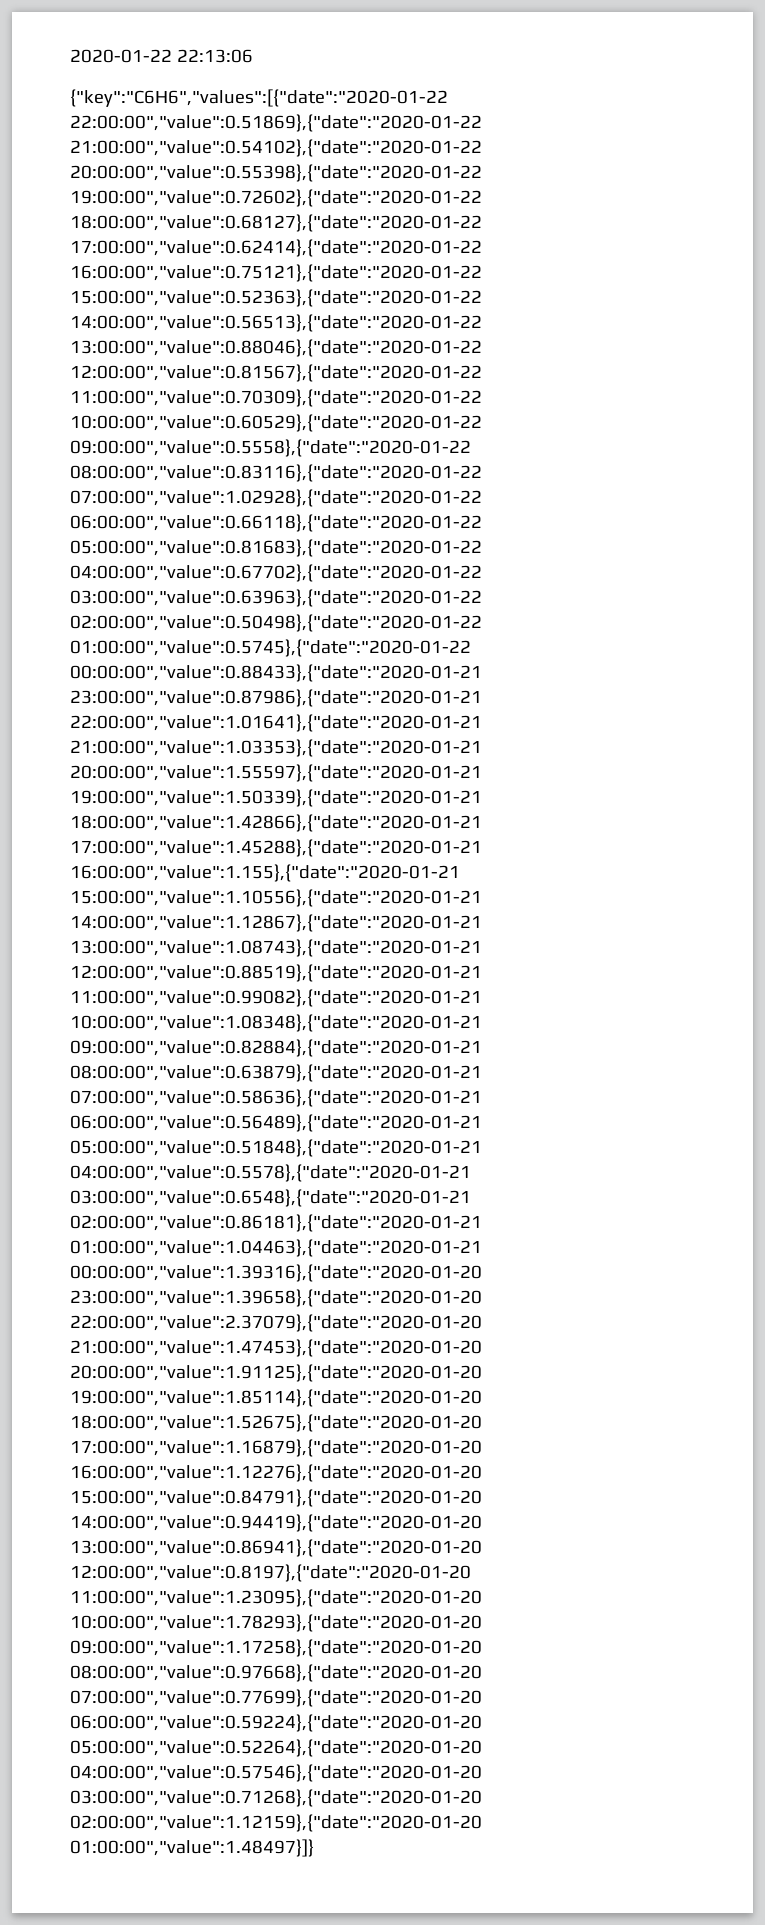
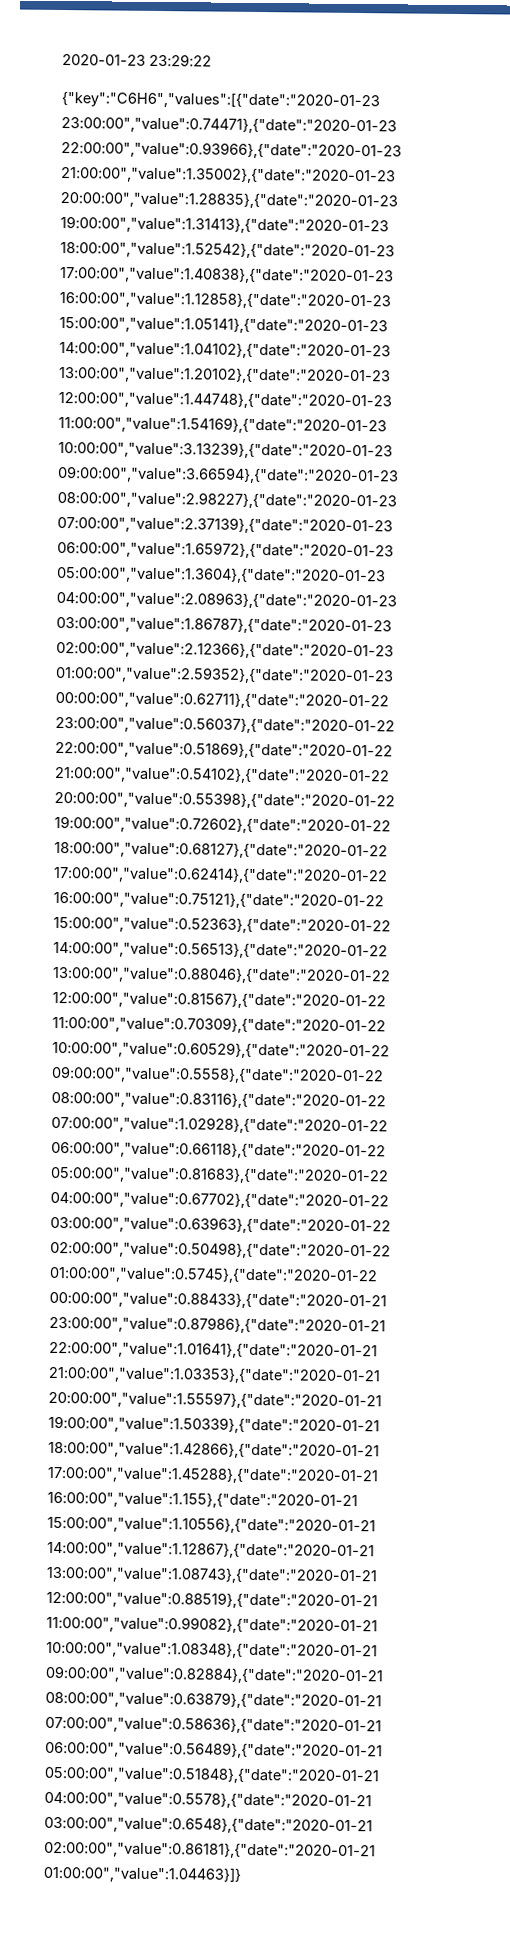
- 2020-01-22 22:13:06
- {"key":"C6H6","values":[{"date":"2020-01-22 22:00:00","value":0.51869},{"date":"2020-01-22 21:00:00","value":0.54102},{"date":"2020-01-22 20:00:00","value":0.55398},{"date":"2020-01-22 19:00:00","value":0.72602},{"date":"2020-01-22 18:00:00","value":0.68127},{"date":"2020-01-22 17:00:00","value":0.62414},{"date":"2020-01-22 16:00:00","value":0.75121},{"date":"2020-01-22 15:00:00","value":0.52363},{"date":"2020-01-22 14:00:00","value":0.56513},{"date":"2020-01-22 13:00:00","value":0.88046},{"date":"2020-01-22 12:00:00","value":0.81567},{"date":"2020-01-22 11:00:00","value":0.70309},{"date":"2020-01-22 10:00:00","value":0.60529},{"date":"2020-01-22 09:00:00","value":0.5558},{"date":"2020-01-22 08:00:00","value":0.83116},{"date":"2020-01-22 07:00:00","value":1.02928},{"date":"2020-01-22 06:00:00","value":0.66118},{"date":"2020-01-22 05:00:00","value":0.81683},{"date":"2020-01-22 04:00:00","value":0.67702},{"date":"2020-01-22 03:00:00","value":0.63963},{"date":"2020-01-22 02:00:00","value":0.50498},{"date":"2020-01-22 01:00:00","value":0.5745},{"date":"2020-01-22 00:00:00","value":0.88433},{"date":"2020-01-21 23:00:00","value":0.87986},{"date":"2020-01-21 22:00:00","value":1.01641},{"date":"2020-01-21 21:00:00","value":1.03353},{"date":"2020-01-21 20:00:00","value":1.55597},{"date":"2020-01-21 19:00:00","value":1.50339},{"date":"2020-01-21 18:00:00","value":1.42866},{"date":"2020-01-21 17:00:00","value":1.45288},{"date":"2020-01-21 16:00:00","value":1.155},{"date":"2020-01-21 15:00:00","value":1.10556},{"date":"2020-01-21 14:00:00","value":1.12867},{"date":"2020-01-21 13:00:00","value":1.08743},{"date":"2020-01-21 12:00:00","value":0.88519},{"date":"2020-01-21 11:00:00","value":0.99082},{"date":"2020-01-21 10:00:00","value":1.08348},{"date":"2020-01-21 09:00:00","value":0.82884},{"date":"2020-01-21 08:00:00","value":0.63879},{"date":"2020-01-21 07:00:00","value":0.58636},{"date":"2020-01-21 06:00:00","value":0.56489},{"date":"2020-01-21 05:00:00","value":0.51848},{"date":"2020-01-21 04:00:00","value":0.5578},{"date":"2020-01-21 03:00:00","value":0.6548},{"date":"2020-01-21 02:00:00","value":0.86181},{"date":"2020-01-21 01:00:00","value":1.04463},{"date":"2020-01-21 00:00:00","value":1.39316},{"date":"2020-01-20 23:00:00","value":1.39658},{"date":"2020-01-20 22:00:00","value":2.37079},{"date":"2020-01-20 21:00:00","value":1.47453},{"date":"2020-01-20 20:00:00","value":1.91125},{"date":"2020-01-20 19:00:00","value":1.85114},{"date":"2020-01-20 18:00:00","value":1.52675},{"date":"2020-01-20 17:00:00","value":1.16879},{"date":"2020-01-20 16:00:00","value":1.12276},{"date":"2020-01-20 15:00:00","value":0.84791},{"date":"2020-01-20 14:00:00","value":0.94419},{"date":"2020-01-20 13:00:00","value":0.86941},{"date":"2020-01-20 12:00:00","value":0.8197},{"date":"2020-01-20 11:00:00","value":1.23095},{"date":"2020-01-20 10:00:00","value":1.78293},{"date":"2020-01-20 09:00:00","value":1.17258},{"date":"2020-01-20 08:00:00","value":0.97668},{"date":"2020-01-20 07:00:00","value":0.77699},{"date":"2020-01-20 06:00:00","value":0.59224},{"date":"2020-01-20 05:00:00","value":0.52264},{"date":"2020-01-20 04:00:00","value":0.57546},{"date":"2020-01-20 03:00:00","value":0.71268},{"date":"2020-01-20 02:00:00","value":1.12159},{"date":"2020-01-20 01:00:00","value":1.48497}]}
+ 2020-01-23 23:29:22
+ {"key":"C6H6","values":[{"date":"2020-01-23 23:00:00","value":0.74471},{"date":"2020-01-23 22:00:00","value":0.93966},{"date":"2020-01-23 21:00:00","value":1.35002},{"date":"2020-01-23 20:00:00","value":1.28835},{"date":"2020-01-23 19:00:00","value":1.31413},{"date":"2020-01-23 18:00:00","value":1.52542},{"date":"2020-01-23 17:00:00","value":1.40838},{"date":"2020-01-23 16:00:00","value":1.12858},{"date":"2020-01-23 15:00:00","value":1.05141},{"date":"2020-01-23 14:00:00","value":1.04102},{"date":"2020-01-23 13:00:00","value":1.20102},{"date":"2020-01-23 12:00:00","value":1.44748},{"date":"2020-01-23 11:00:00","value":1.54169},{"date":"2020-01-23 10:00:00","value":3.13239},{"date":"2020-01-23 09:00:00","value":3.66594},{"date":"2020-01-23 08:00:00","value":2.98227},{"date":"2020-01-23 07:00:00","value":2.37139},{"date":"2020-01-23 06:00:00","value":1.65972},{"date":"2020-01-23 05:00:00","value":1.3604},{"date":"2020-01-23 04:00:00","value":2.08963},{"date":"2020-01-23 03:00:00","value":1.86787},{"date":"2020-01-23 02:00:00","value":2.12366},{"date":"2020-01-23 01:00:00","value":2.59352},{"date":"2020-01-23 00:00:00","value":0.62711},{"date":"2020-01-22 23:00:00","value":0.56037},{"date":"2020-01-22 22:00:00","value":0.51869},{"date":"2020-01-22 21:00:00","value":0.54102},{"date":"2020-01-22 20:00:00","value":0.55398},{"date":"2020-01-22 19:00:00","value":0.72602},{"date":"2020-01-22 18:00:00","value":0.68127},{"date":"2020-01-22 17:00:00","value":0.62414},{"date":"2020-01-22 16:00:00","value":0.75121},{"date":"2020-01-22 15:00:00","value":0.52363},{"date":"2020-01-22 14:00:00","value":0.56513},{"date":"2020-01-22 13:00:00","value":0.88046},{"date":"2020-01-22 12:00:00","value":0.81567},{"date":"2020-01-22 11:00:00","value":0.70309},{"date":"2020-01-22 10:00:00","value":0.60529},{"date":"2020-01-22 09:00:00","value":0.5558},{"date":"2020-01-22 08:00:00","value":0.83116},{"date":"2020-01-22 07:00:00","value":1.02928},{"date":"2020-01-22 06:00:00","value":0.66118},{"date":"2020-01-22 05:00:00","value":0.81683},{"date":"2020-01-22 04:00:00","value":0.67702},{"date":"2020-01-22 03:00:00","value":0.63963},{"date":"2020-01-22 02:00:00","value":0.50498},{"date":"2020-01-22 01:00:00","value":0.5745},{"date":"2020-01-22 00:00:00","value":0.88433},{"date":"2020-01-21 23:00:00","value":0.87986},{"date":"2020-01-21 22:00:00","value":1.01641},{"date":"2020-01-21 21:00:00","value":1.03353},{"date":"2020-01-21 20:00:00","value":1.55597},{"date":"2020-01-21 19:00:00","value":1.50339},{"date":"2020-01-21 18:00:00","value":1.42866},{"date":"2020-01-21 17:00:00","value":1.45288},{"date":"2020-01-21 16:00:00","value":1.155},{"date":"2020-01-21 15:00:00","value":1.10556},{"date":"2020-01-21 14:00:00","value":1.12867},{"date":"2020-01-21 13:00:00","value":1.08743},{"date":"2020-01-21 12:00:00","value":0.88519},{"date":"2020-01-21 11:00:00","value":0.99082},{"date":"2020-01-21 10:00:00","value":1.08348},{"date":"2020-01-21 09:00:00","value":0.82884},{"date":"2020-01-21 08:00:00","value":0.63879},{"date":"2020-01-21 07:00:00","value":0.58636},{"date":"2020-01-21 06:00:00","value":0.56489},{"date":"2020-01-21 05:00:00","value":0.51848},{"date":"2020-01-21 04:00:00","value":0.5578},{"date":"2020-01-21 03:00:00","value":0.6548},{"date":"2020-01-21 02:00:00","value":0.86181},{"date":"2020-01-21 01:00:00","value":1.04463}]}

